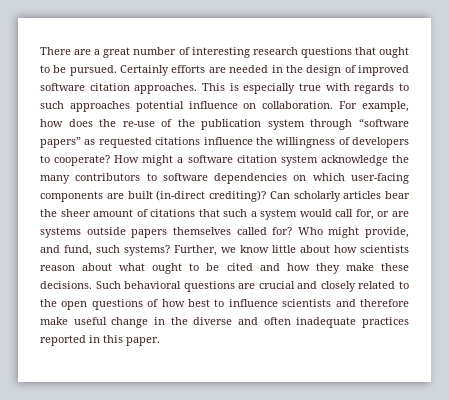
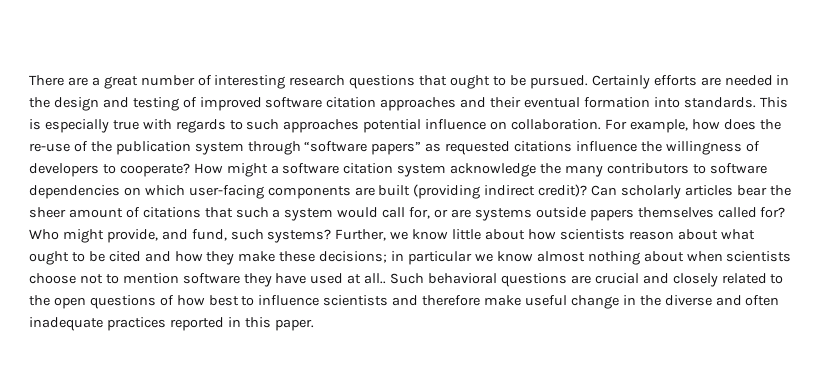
- Certainly efforts are needed in the design of improved software citation approaches.
+ Certainly efforts are needed in the design and testing of improved software citation approaches and their eventual formation into standards.
- How might a software citation system acknowledge the many contributors to software dependencies on which user-facing components are built (in-direct crediting)?
+ How might a software citation system acknowledge the many contributors to software dependencies on which user-facing components are built (providing indirect credit)?
- Further, we know little about how scientists reason about what ought to be cited and how they make these decisions.
+ Further, we know little about how scientists reason about what ought to be cited and how they make these decisions; in particular we know almost nothing about when scientists choose not to mention software they have used at all..

